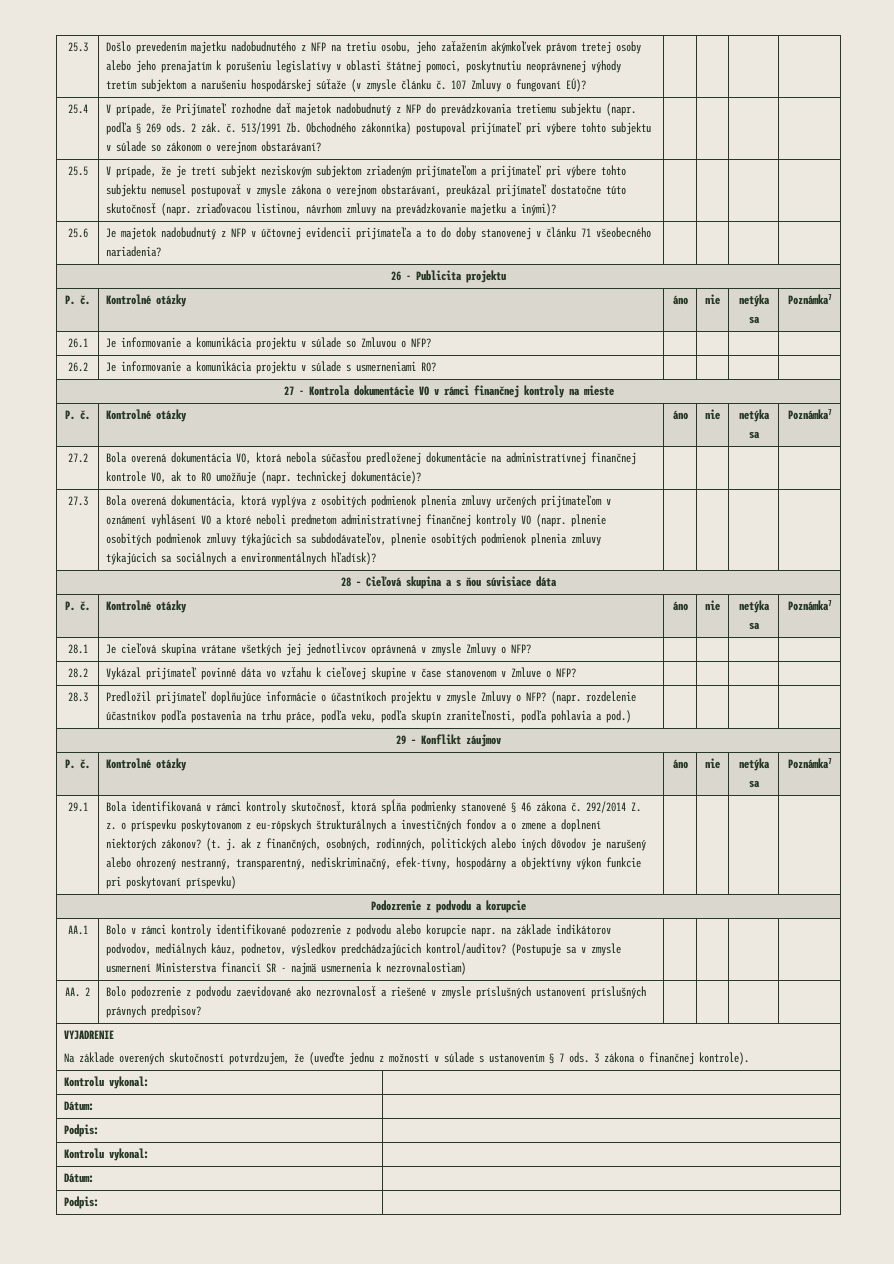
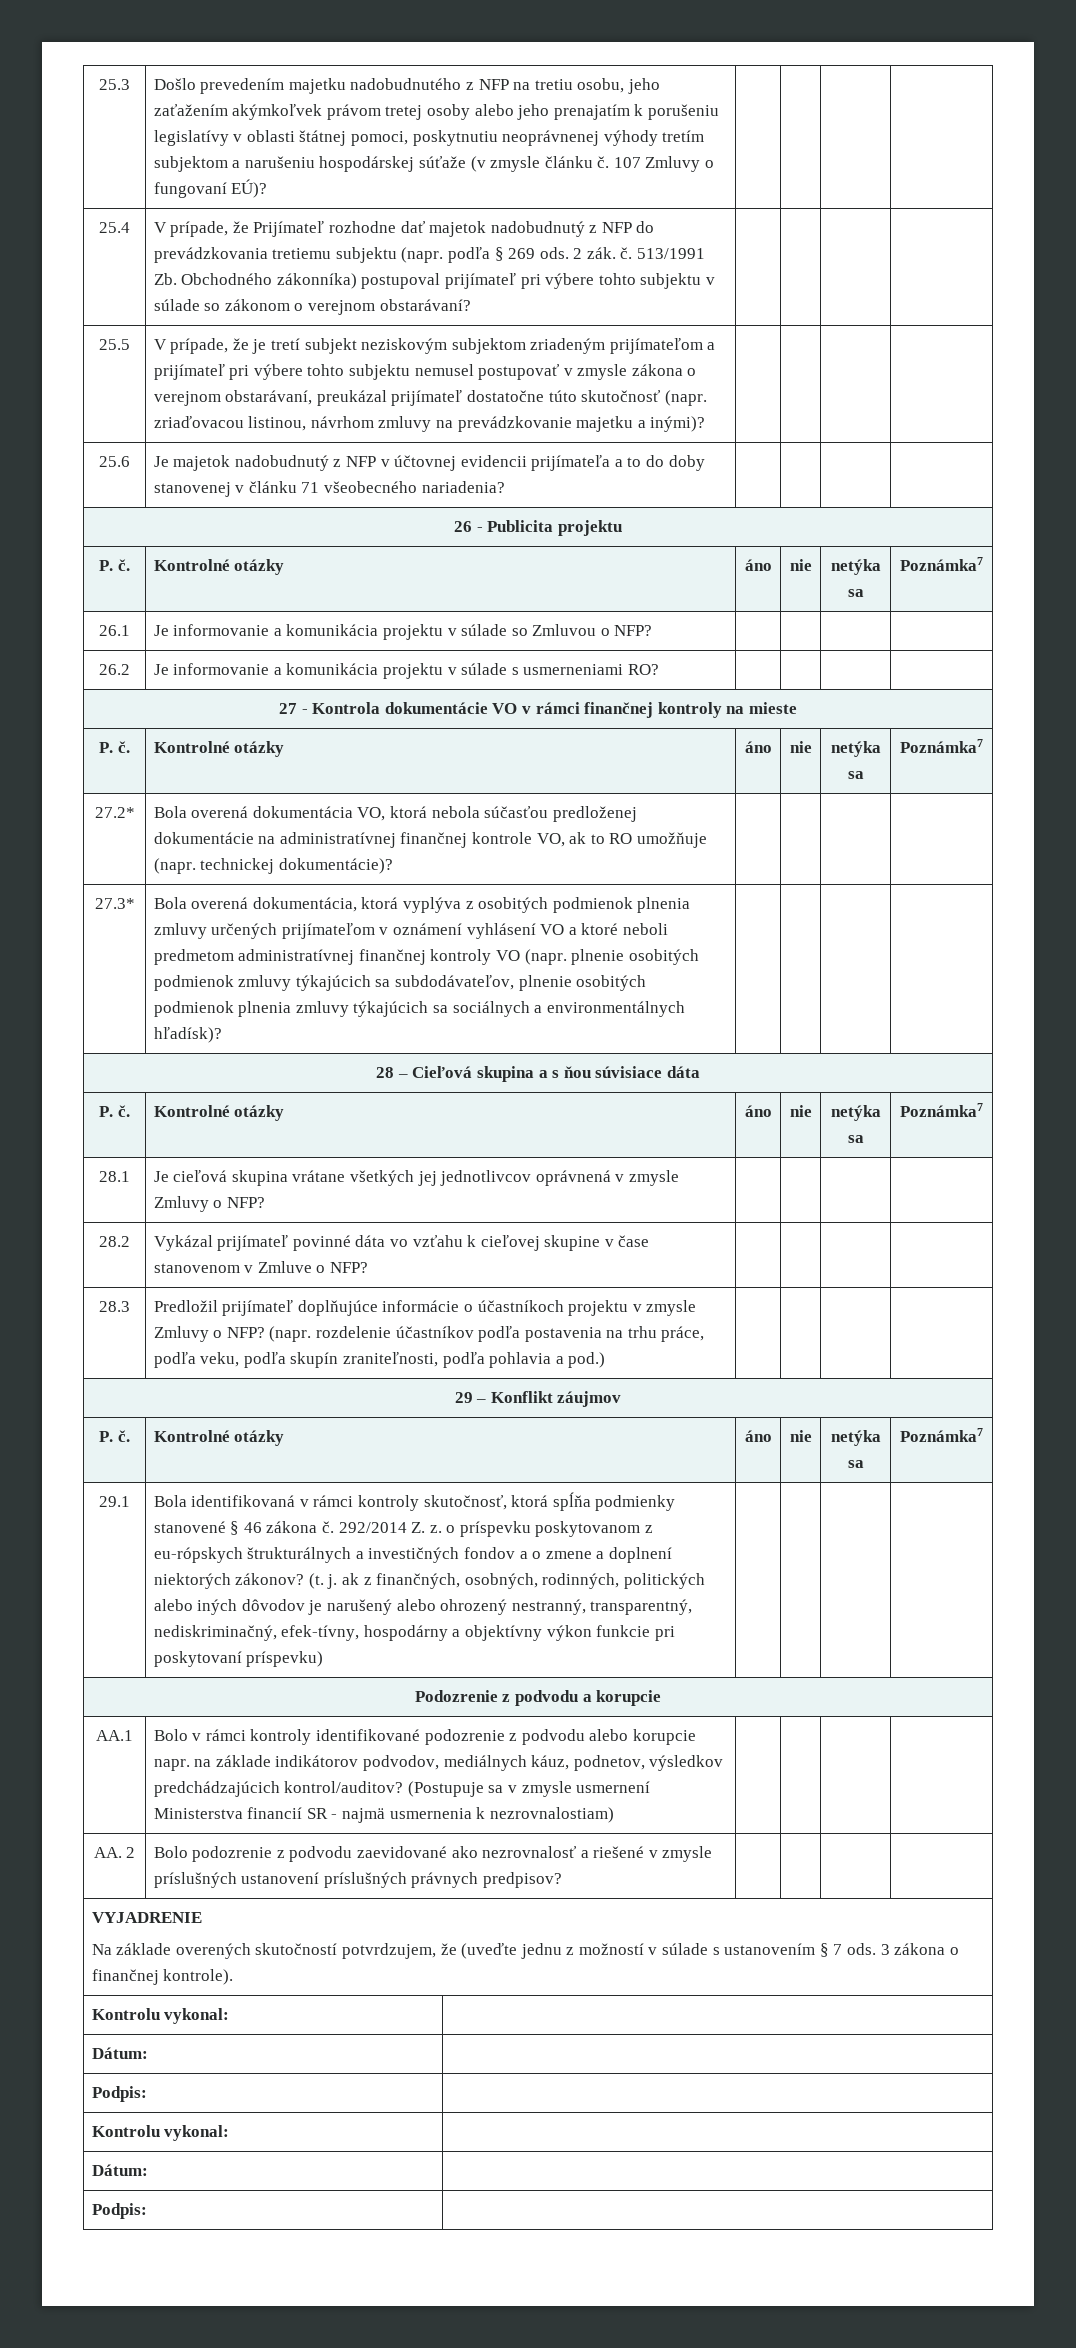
- 27.2 | Bola overená dokumentácia VO, ktorá nebola súčasťou predloženej dokumentácie na administratívnej finančnej kontrole VO, ak to RO umožňuje (napr. technickej dokumentácie)? | | | |
+ 27.2* | Bola overená dokumentácia VO, ktorá nebola súčasťou predloženej dokumentácie na administratívnej finančnej kontrole VO, ak to RO umožňuje (napr. technickej dokumentácie)? | | | |
- 27.3
+ 27.3*

